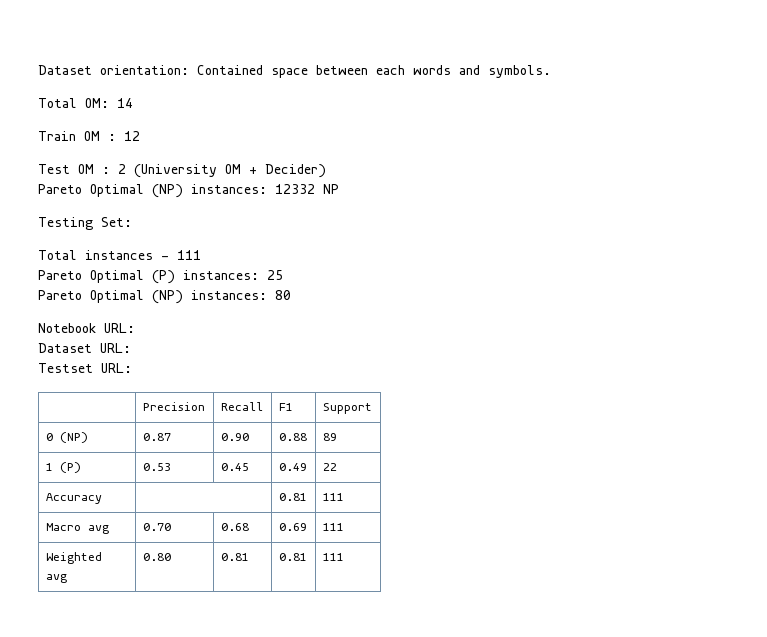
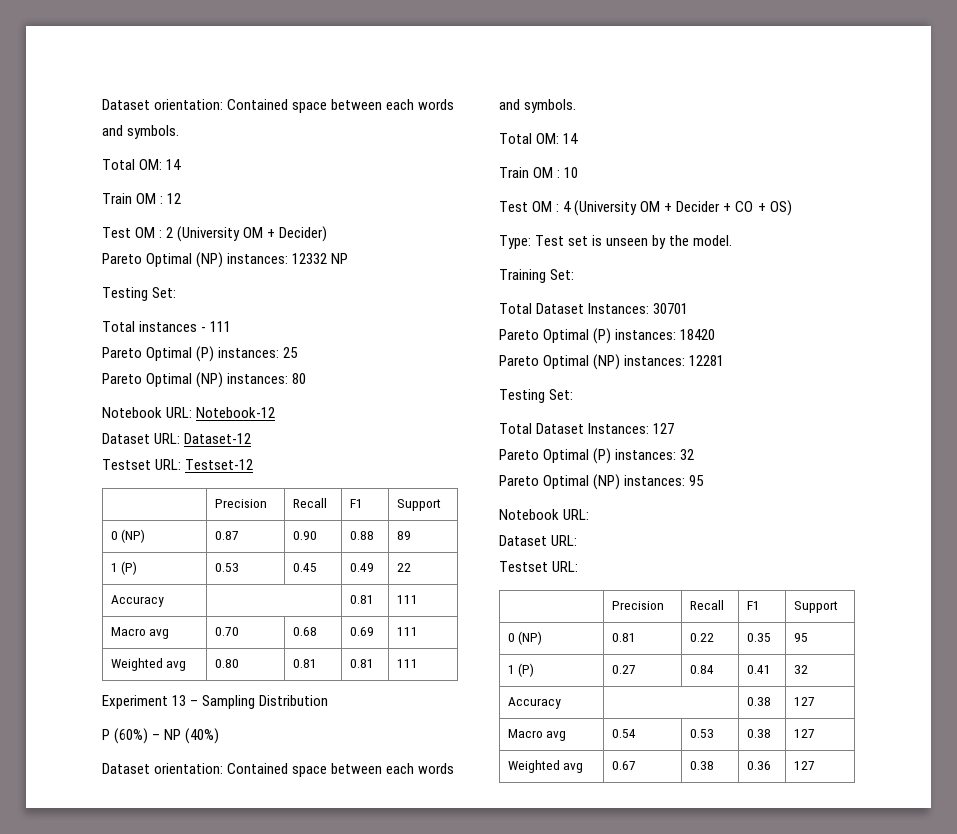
- Notebook URL:
- Dataset URL:
- Testset URL:
+ Notebook URL: Notebook-12
+ Dataset URL: Dataset-12
+ Testset URL: Testset-12
+ Experiment 13 – Sampling Distribution
+ P (60%) – NP (40%)
+ Dataset orientation: Contained space between each words and symbols.
+ Total OM: 14
+ Train OM : 10
+ Test OM : 4 (University OM + Decider + CO + OS)
+ Type: Test set is unseen by the model.
+ Training Set:
+ Total Dataset Instances: 30701
+ Pareto Optimal (P) instances: 18420
+ Pareto Optimal (NP) instances: 12281
+ Testing Set:
+ Total Dataset Instances: 127
+ Pareto Optimal (P) instances: 32
+ Pareto Optimal (NP) instances: 95
+ Notebook URL:
+ Dataset URL:
+ Testset URL:
+ | Precision | Recall | F1 | Support
+ 0 (NP) | 0.81 | 0.22 | 0.35 | 95
+ 1 (P) | 0.27 | 0.84 | 0.41 | 32
+ Accuracy | | 0.38 | 127
+ Macro avg | 0.54 | 0.53 | 0.38 | 127
+ Weighted avg | 0.67 | 0.38 | 0.36 | 127

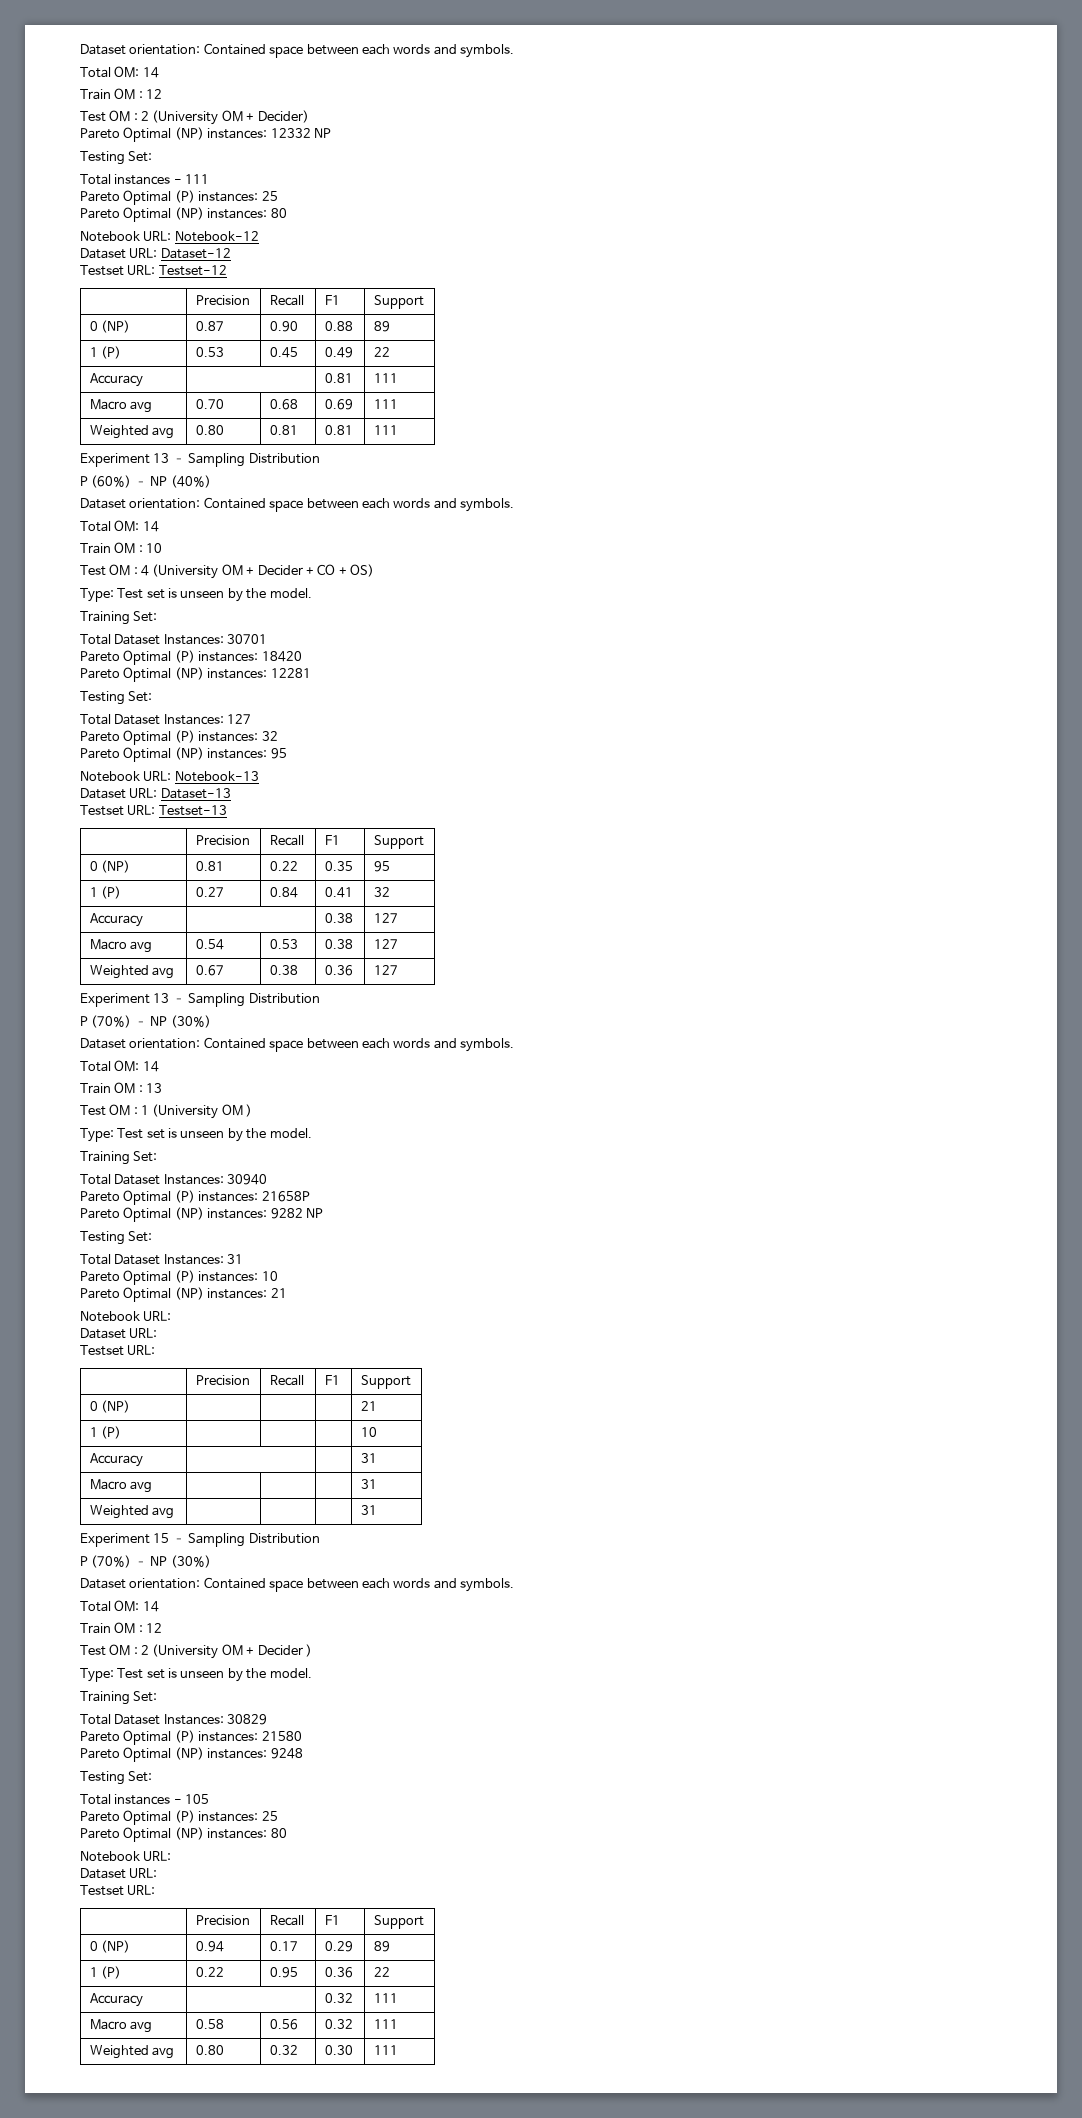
  Pareto Optimal (NP) instances: 95
- Notebook URL:
- Dataset URL:
- Testset URL:
+ Notebook URL: Notebook-13
+ Dataset URL: Dataset-13
+ Testset URL: Testset-13
  Weighted avg | 0.67 | 0.38 | 0.36 | 127
+ Experiment 13 – Sampling Distribution
+ P (70%) – NP (30%)
+ Dataset orientation: Contained space between each words and symbols.
+ Total OM: 14
+ Train OM : 13
+ Test OM : 1 (University OM )
+ Type: Test set is unseen by the model.
+ Training Set:
+ Total Dataset Instances: 30940
+ Pareto Optimal (P) instances: 21658P
+ Pareto Optimal (NP) instances: 9282 NP
+ Testing Set:
+ Total Dataset Instances: 31
+ Pareto Optimal (P) instances: 10
+ Pareto Optimal (NP) instances: 21
+ Notebook URL:
+ Dataset URL:
+ Testset URL:
+ | Precision | Recall | F1 | Support
+ 0 (NP) | | | | 21
+ 1 (P) | | | | 10
+ Accuracy | | | 31
+ Macro avg | | | | 31
+ Weighted avg | | | | 31
+ Experiment 15 – Sampling Distribution
+ P (70%) – NP (30%)
+ Dataset orientation: Contained space between each words and symbols.
+ Total OM: 14
+ Train OM : 12
+ Test OM : 2 (University OM + Decider )
+ Type: Test set is unseen by the model.
+ Training Set:
+ Total Dataset Instances: 30829
+ Pareto Optimal (P) instances: 21580
+ Pareto Optimal (NP) instances: 9248
+ Testing Set:
+ Total instances - 105
+ Pareto Optimal (P) instances: 25
+ Pareto Optimal (NP) instances: 80
+ Notebook URL:
+ Dataset URL:
+ Testset URL:
+ | Precision | Recall | F1 | Support
+ 0 (NP) | 0.94 | 0.17 | 0.29 | 89
+ 1 (P) | 0.22 | 0.95 | 0.36 | 22
+ Accuracy | | 0.32 | 111
+ Macro avg | 0.58 | 0.56 | 0.32 | 111
+ Weighted avg | 0.80 | 0.32 | 0.30 | 111

